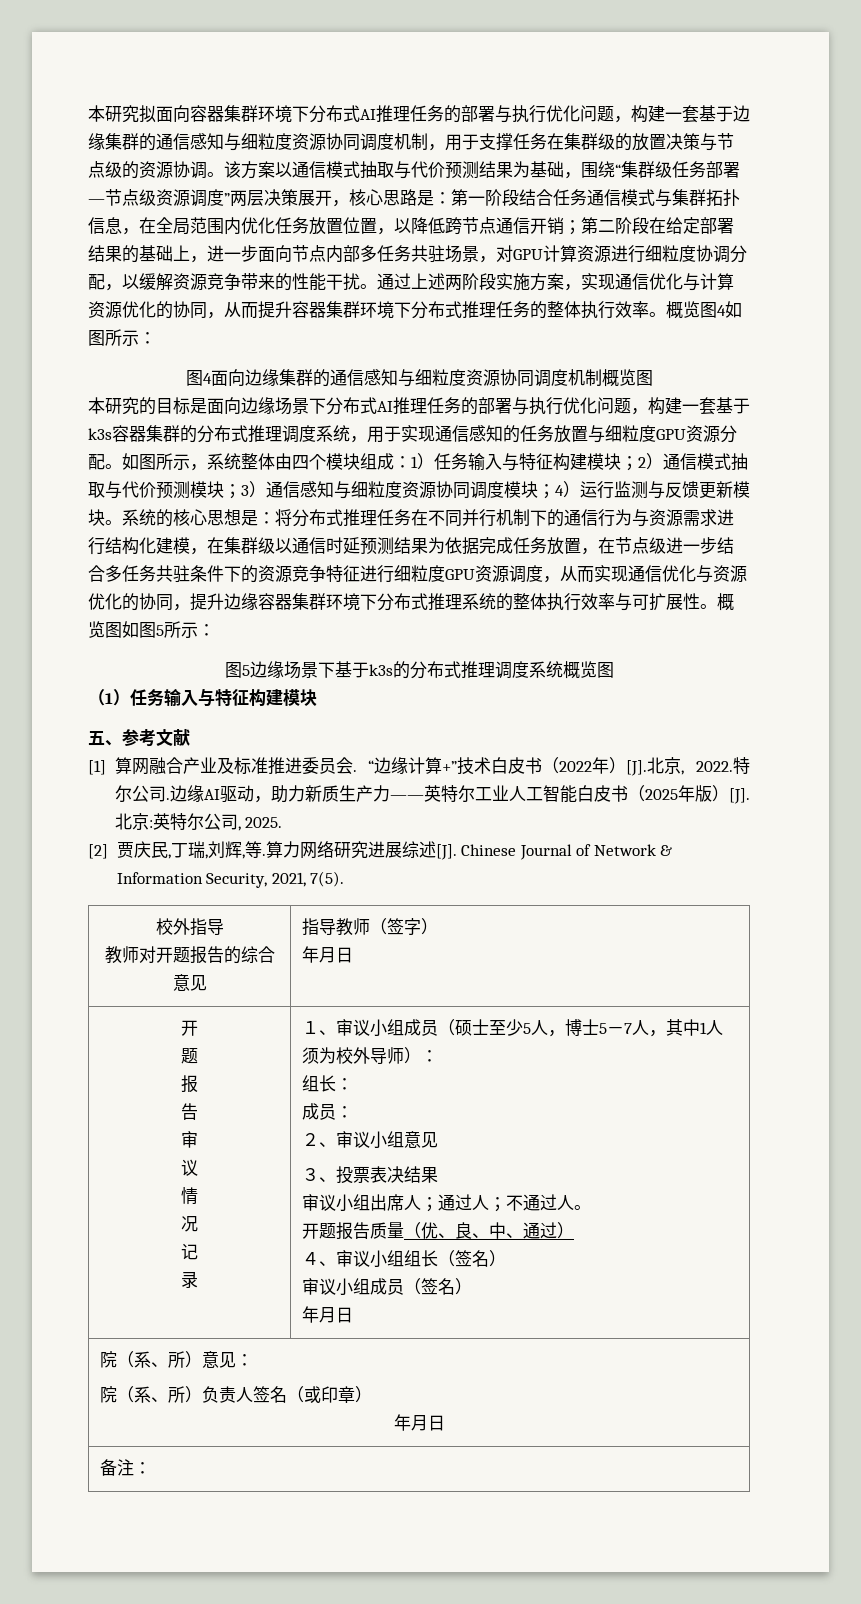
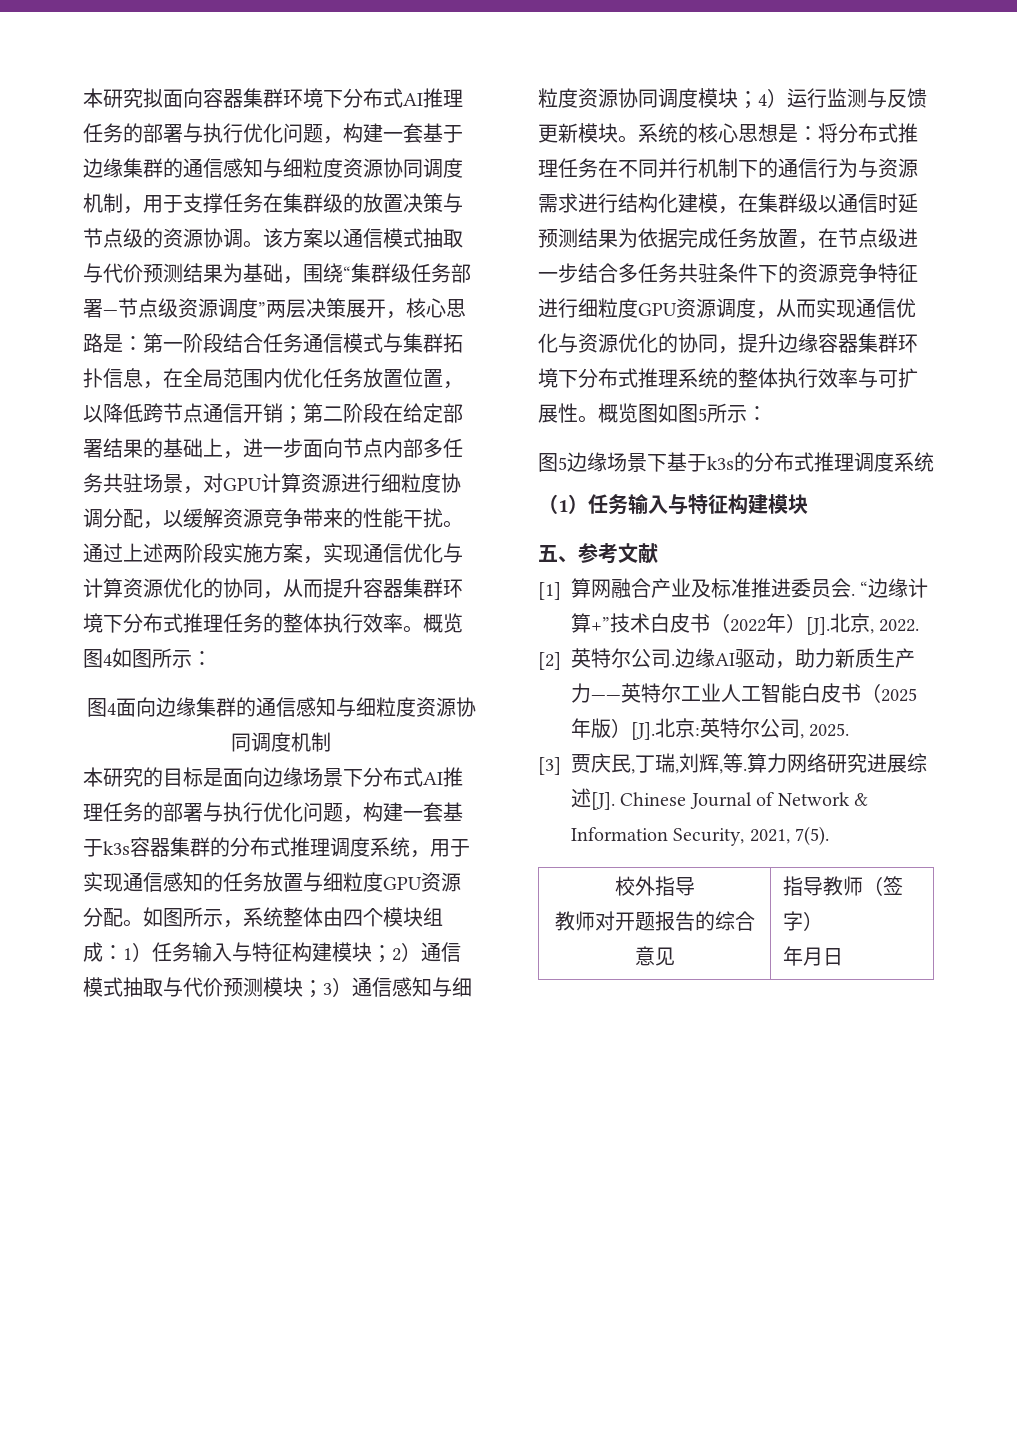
- 图4面向边缘集群的通信感知与细粒度资源协同调度机制概览图
+ 图4面向边缘集群的通信感知与细粒度资源协同调度机制
- 图5边缘场景下基于k3s的分布式推理调度系统概览图
+ 图5边缘场景下基于k3s的分布式推理调度系统
- “边缘计算+”技术白皮书（2022年）[J].北京, 2022.特尔公司.
+ “边缘计算+”技术白皮书（2022年）[J].北京, 2022.
+ [2]英特尔公司.
- [2]贾庆民,丁瑞,刘辉,等.
+ [3]贾庆民,丁瑞,刘辉,等.
  校外指导
  教师对开题报告的综合意见 | 指导教师（签字）
  年月日
- 开
- 题
- 报
- 告
- 审
- 议
- 情
- 况
- 记
- 录 | １、审议小组成员（硕士至少5人，博士5－7人，其中1人须为校外导师）：
- 组长：
- 成员：
- ２、审议小组意见
- ３、投票表决结果
- 审议小组出席人；通过人；不通过人。
- 开题报告质量（优、良、中、通过）
- ４、审议小组组长（签名）
- 审议小组成员（签名）
- 年月日
- 院（系、所）意见：
- 院（系、所）负责人签名（或印章）
- 年月日
- 备注：

